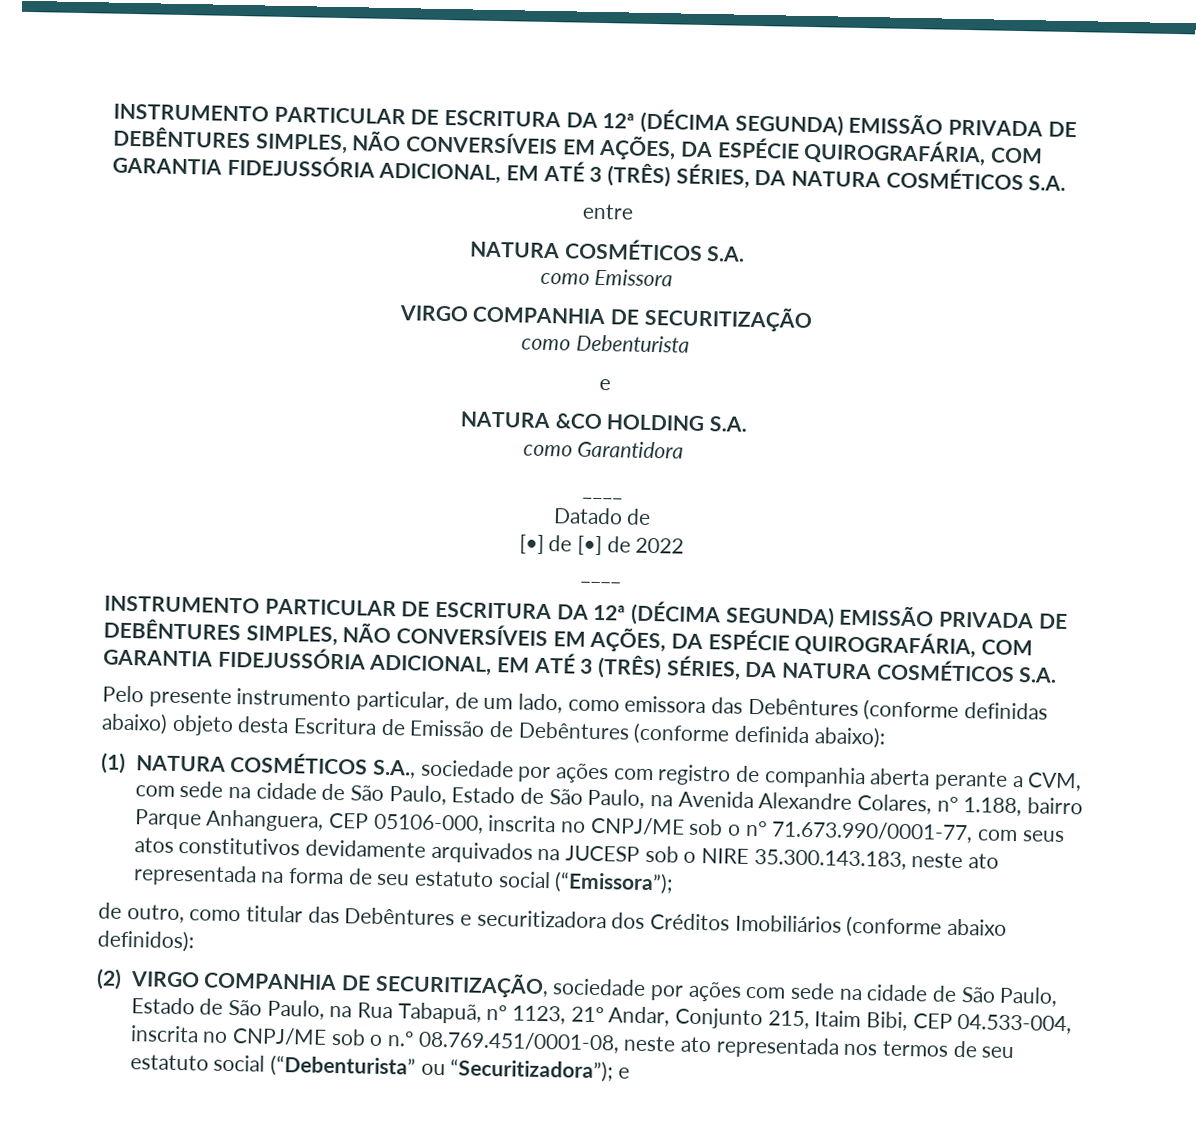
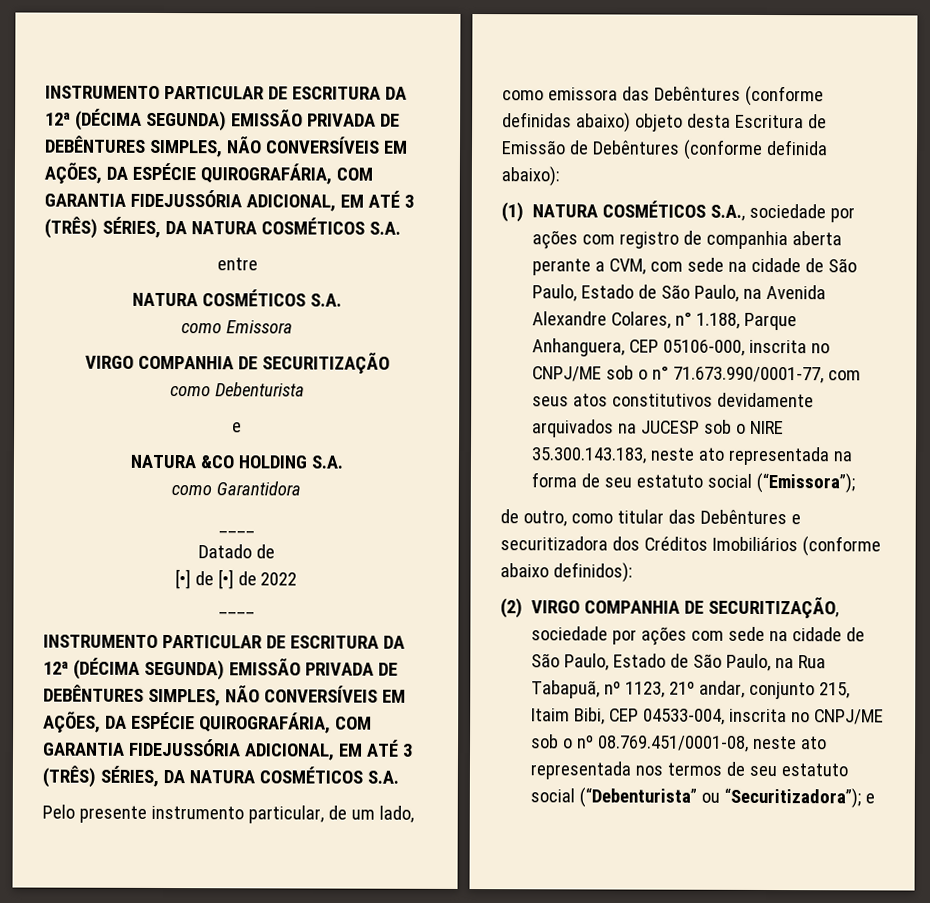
- (1) NATURA COSMÉTICOS S.A., sociedade por ações com registro de companhia aberta perante a CVM, com sede na cidade de São Paulo, Estado de São Paulo, na Avenida Alexandre Colares, n° 1.188, bairro Parque Anhanguera, CEP 05106-000, inscrita no CNPJ/ME sob o n° 71.673.990/0001-77, com seus atos constitutivos devidamente arquivados na JUCESP sob o NIRE 35.300.143.183, neste ato representada na forma de seu estatuto social (“Emissora”);
+ (1) NATURA COSMÉTICOS S.A., sociedade por ações com registro de companhia aberta perante a CVM, com sede na cidade de São Paulo, Estado de São Paulo, na Avenida Alexandre Colares, n° 1.188, Parque Anhanguera, CEP 05106-000, inscrita no CNPJ/ME sob o n° 71.673.990/0001-77, com seus atos constitutivos devidamente arquivados na JUCESP sob o NIRE 35.300.143.183, neste ato representada na forma de seu estatuto social (“Emissora”);
- (2) VIRGO COMPANHIA DE SECURITIZAÇÃO, sociedade por ações com sede na cidade de São Paulo, Estado de São Paulo, na Rua Tabapuã, nº 1123, 21º Andar, Conjunto 215, Itaim Bibi, CEP 04.533-004, inscrita no CNPJ/ME sob o n.º 08.769.451/0001-08, neste ato representada nos termos de seu estatuto social (“Debenturista” ou “Securitizadora”); e
+ (2) VIRGO COMPANHIA DE SECURITIZAÇÃO, sociedade por ações com sede na cidade de São Paulo, Estado de São Paulo, na Rua Tabapuã, nº 1123, 21º andar, conjunto 215, Itaim Bibi, CEP 04533-004, inscrita no CNPJ/ME sob o nº 08.769.451/0001-08, neste ato representada nos termos de seu estatuto social (“Debenturista” ou “Securitizadora”); e

